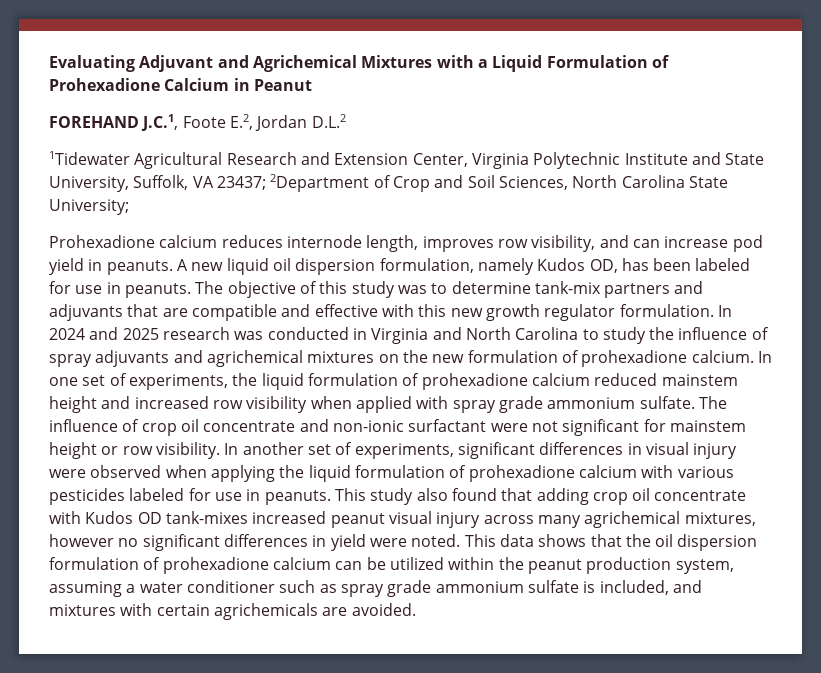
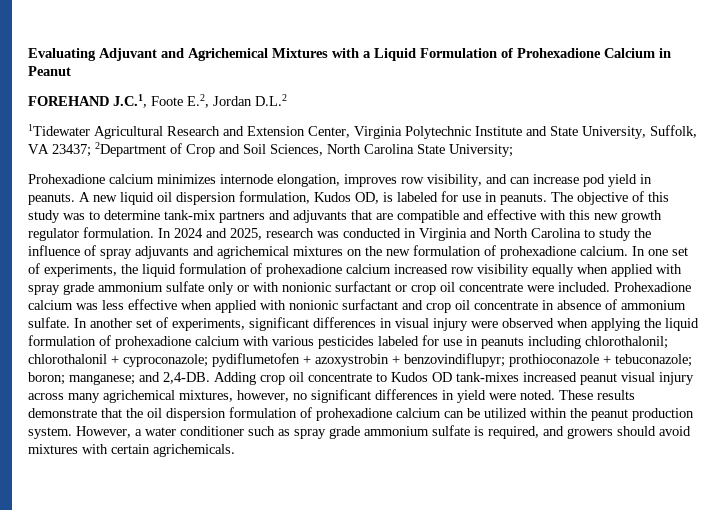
- Prohexadione calcium reduces internode length, improves row visibility, and can increase pod yield in peanuts.
+ Prohexadione calcium minimizes internode elongation, improves row visibility, and can increase pod yield in peanuts.
- A new liquid oil dispersion formulation, namely Kudos OD, has been labeled for use in peanuts.
+ A new liquid oil dispersion formulation, Kudos OD, is labeled for use in peanuts.
- In 2024 and 2025 research was conducted in Virginia and North Carolina to study the influence of spray adjuvants and agrichemical mixtures on the new formulation of prohexadione calcium.
+ In 2024 and 2025, research was conducted in Virginia and North Carolina to study the influence of spray adjuvants and agrichemical mixtures on the new formulation of prohexadione calcium.
- In one set of experiments, the liquid formulation of prohexadione calcium reduced mainstem height and increased row visibility when applied with spray grade ammonium sulfate. The influence of crop oil concentrate and non-ionic surfactant were not significant for mainstem height or row visibility.
+ In one set of experiments, the liquid formulation of prohexadione calcium increased row visibility equally when applied with spray grade ammonium sulfate only or with nonionic surfactant or crop oil concentrate were included. Prohexadione calcium was less effective when applied with nonionic surfactant and crop oil concentrate in absence of ammonium sulfate.
- In another set of experiments, significant differences in visual injury were observed when applying the liquid formulation of prohexadione calcium with various pesticides labeled for use in peanuts. This study also found that adding crop oil concentrate with Kudos OD tank-mixes increased peanut visual injury across many agrichemical mixtures, however no significant differences in yield were noted.
+ In another set of experiments, significant differences in visual injury were observed when applying the liquid formulation of prohexadione calcium with various pesticides labeled for use in peanuts including chlorothalonil; chlorothalonil + cyproconazole; pydiflumetofen + azoxystrobin + benzovindiflupyr; prothioconazole + tebuconazole; boron; manganese; and 2,4-DB. Adding crop oil concentrate to Kudos OD tank-mixes increased peanut visual injury across many agrichemical mixtures, however, no significant differences in yield were noted.
- This data shows that the oil dispersion formulation of prohexadione calcium can be utilized within the peanut production system, assuming a water conditioner such as spray grade ammonium sulfate is included, and mixtures with certain agrichemicals are avoided.
+ These results demonstrate that the oil dispersion formulation of prohexadione calcium can be utilized within the peanut production system. However, a water conditioner such as spray grade ammonium sulfate is required, and growers should avoid mixtures with certain agrichemicals.

